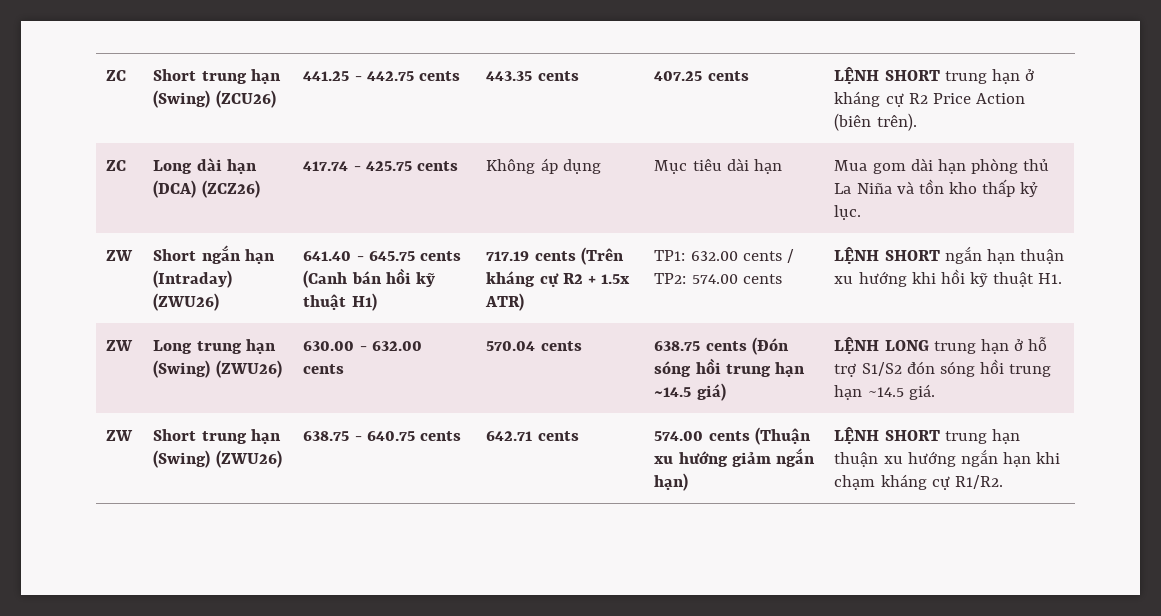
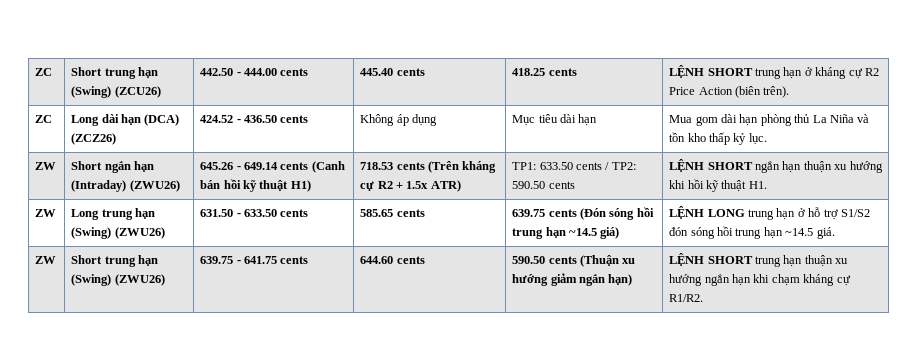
- ZC | Short trung hạn (Swing) (ZCU26) | 441.25 - 442.75 cents | 443.35 cents | 407.25 cents | LỆNH SHORT trung hạn ở kháng cự R2 Price Action (biên trên).
+ ZC | Short trung hạn (Swing) (ZCU26) | 442.50 - 444.00 cents | 445.40 cents | 418.25 cents | LỆNH SHORT trung hạn ở kháng cự R2 Price Action (biên trên).
- ZC | Long dài hạn (DCA) (ZCZ26) | 417.74 - 425.75 cents | Không áp dụng | Mục tiêu dài hạn | Mua gom dài hạn phòng thủ La Niña và tồn kho thấp kỷ lục.
+ ZC | Long dài hạn (DCA) (ZCZ26) | 424.52 - 436.50 cents | Không áp dụng | Mục tiêu dài hạn | Mua gom dài hạn phòng thủ La Niña và tồn kho thấp kỷ lục.
- 641.40 - 645.75 cents (Canh bán hồi kỹ thuật H1)
+ 645.26 - 649.14 cents (Canh bán hồi kỹ thuật H1)
- 717.19 cents (Trên kháng cự R2 + 1.5x ATR)
+ 718.53 cents (Trên kháng cự R2 + 1.5x ATR)
- TP1: 632.00 cents / TP2: 574.00 cents
+ TP1: 633.50 cents / TP2: 590.50 cents
- ZW | Long trung hạn (Swing) (ZWU26) | 630.00 - 632.00 cents | 570.04 cents | 638.75 cents (Đón sóng hồi trung hạn ~14.5 giá) | LỆNH LONG trung hạn ở hỗ trợ S1/S2 đón sóng hồi trung hạn ~14.5 giá.
+ ZW | Long trung hạn (Swing) (ZWU26) | 631.50 - 633.50 cents | 585.65 cents | 639.75 cents (Đón sóng hồi trung hạn ~14.5 giá) | LỆNH LONG trung hạn ở hỗ trợ S1/S2 đón sóng hồi trung hạn ~14.5 giá.
- ZW | Short trung hạn (Swing) (ZWU26) | 638.75 - 640.75 cents | 642.71 cents | 574.00 cents (Thuận xu hướng giảm ngắn hạn) | LỆNH SHORT trung hạn thuận xu hướng ngắn hạn khi chạm kháng cự R1/R2.
+ ZW | Short trung hạn (Swing) (ZWU26) | 639.75 - 641.75 cents | 644.60 cents | 590.50 cents (Thuận xu hướng giảm ngắn hạn) | LỆNH SHORT trung hạn thuận xu hướng ngắn hạn khi chạm kháng cự R1/R2.

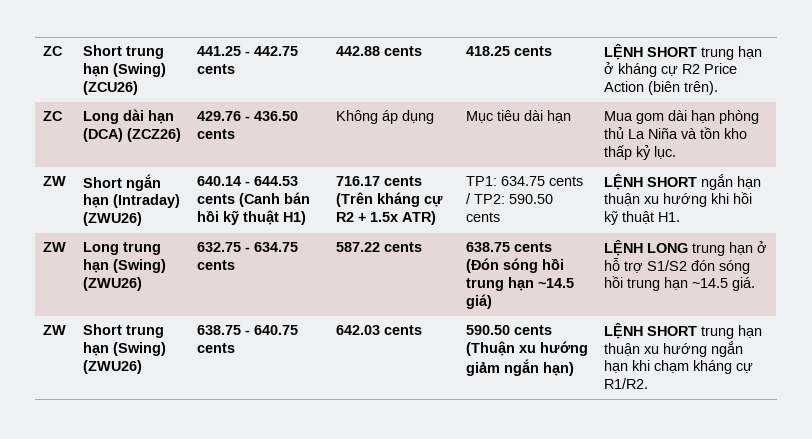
- ZC | Short trung hạn (Swing) (ZCU26) | 442.50 - 444.00 cents | 445.40 cents | 418.25 cents | LỆNH SHORT trung hạn ở kháng cự R2 Price Action (biên trên).
+ ZC | Short trung hạn (Swing) (ZCU26) | 441.25 - 442.75 cents | 442.88 cents | 418.25 cents | LỆNH SHORT trung hạn ở kháng cự R2 Price Action (biên trên).
- ZC | Long dài hạn (DCA) (ZCZ26) | 424.52 - 436.50 cents | Không áp dụng | Mục tiêu dài hạn | Mua gom dài hạn phòng thủ La Niña và tồn kho thấp kỷ lục.
+ ZC | Long dài hạn (DCA) (ZCZ26) | 429.76 - 436.50 cents | Không áp dụng | Mục tiêu dài hạn | Mua gom dài hạn phòng thủ La Niña và tồn kho thấp kỷ lục.
- 645.26 - 649.14 cents (Canh bán hồi kỹ thuật H1)
+ 640.14 - 644.53 cents (Canh bán hồi kỹ thuật H1)
- 718.53 cents (Trên kháng cự R2 + 1.5x ATR)
+ 716.17 cents (Trên kháng cự R2 + 1.5x ATR)
- TP1: 633.50 cents / TP2: 590.50 cents
+ TP1: 634.75 cents / TP2: 590.50 cents
- ZW | Long trung hạn (Swing) (ZWU26) | 631.50 - 633.50 cents | 585.65 cents | 639.75 cents (Đón sóng hồi trung hạn ~14.5 giá) | LỆNH LONG trung hạn ở hỗ trợ S1/S2 đón sóng hồi trung hạn ~14.5 giá.
+ ZW | Long trung hạn (Swing) (ZWU26) | 632.75 - 634.75 cents | 587.22 cents | 638.75 cents (Đón sóng hồi trung hạn ~14.5 giá) | LỆNH LONG trung hạn ở hỗ trợ S1/S2 đón sóng hồi trung hạn ~14.5 giá.
- ZW | Short trung hạn (Swing) (ZWU26) | 639.75 - 641.75 cents | 644.60 cents | 590.50 cents (Thuận xu hướng giảm ngắn hạn) | LỆNH SHORT trung hạn thuận xu hướng ngắn hạn khi chạm kháng cự R1/R2.
+ ZW | Short trung hạn (Swing) (ZWU26) | 638.75 - 640.75 cents | 642.03 cents | 590.50 cents (Thuận xu hướng giảm ngắn hạn) | LỆNH SHORT trung hạn thuận xu hướng ngắn hạn khi chạm kháng cự R1/R2.

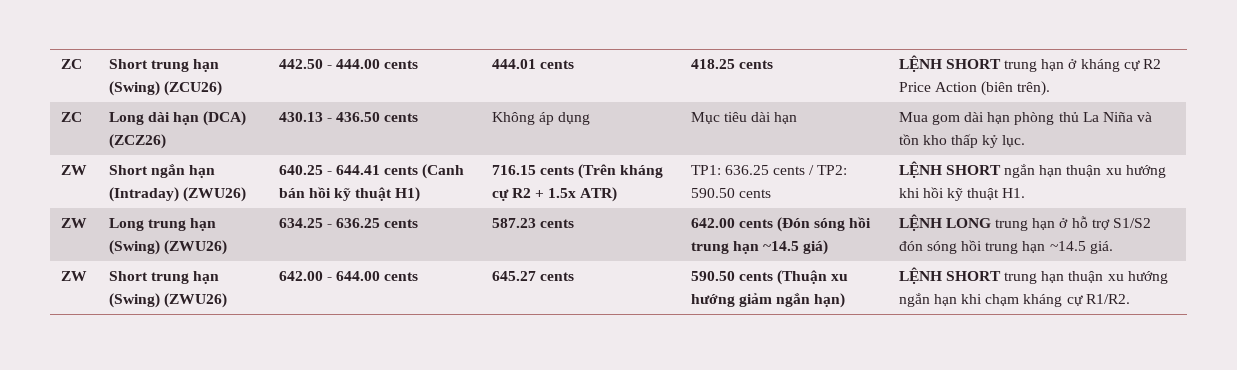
- ZC | Short trung hạn (Swing) (ZCU26) | 441.25 - 442.75 cents | 442.88 cents | 418.25 cents | LỆNH SHORT trung hạn ở kháng cự R2 Price Action (biên trên).
+ ZC | Short trung hạn (Swing) (ZCU26) | 442.50 - 444.00 cents | 444.01 cents | 418.25 cents | LỆNH SHORT trung hạn ở kháng cự R2 Price Action (biên trên).
- ZC | Long dài hạn (DCA) (ZCZ26) | 429.76 - 436.50 cents | Không áp dụng | Mục tiêu dài hạn | Mua gom dài hạn phòng thủ La Niña và tồn kho thấp kỷ lục.
+ ZC | Long dài hạn (DCA) (ZCZ26) | 430.13 - 436.50 cents | Không áp dụng | Mục tiêu dài hạn | Mua gom dài hạn phòng thủ La Niña và tồn kho thấp kỷ lục.
- 640.14 - 644.53 cents (Canh bán hồi kỹ thuật H1)
+ 640.25 - 644.41 cents (Canh bán hồi kỹ thuật H1)
- 716.17 cents (Trên kháng cự R2 + 1.5x ATR)
+ 716.15 cents (Trên kháng cự R2 + 1.5x ATR)
- TP1: 634.75 cents / TP2: 590.50 cents
+ TP1: 636.25 cents / TP2: 590.50 cents
- ZW | Long trung hạn (Swing) (ZWU26) | 632.75 - 634.75 cents | 587.22 cents | 638.75 cents (Đón sóng hồi trung hạn ~14.5 giá) | LỆNH LONG trung hạn ở hỗ trợ S1/S2 đón sóng hồi trung hạn ~14.5 giá.
+ ZW | Long trung hạn (Swing) (ZWU26) | 634.25 - 636.25 cents | 587.23 cents | 642.00 cents (Đón sóng hồi trung hạn ~14.5 giá) | LỆNH LONG trung hạn ở hỗ trợ S1/S2 đón sóng hồi trung hạn ~14.5 giá.
- ZW | Short trung hạn (Swing) (ZWU26) | 638.75 - 640.75 cents | 642.03 cents | 590.50 cents (Thuận xu hướng giảm ngắn hạn) | LỆNH SHORT trung hạn thuận xu hướng ngắn hạn khi chạm kháng cự R1/R2.
+ ZW | Short trung hạn (Swing) (ZWU26) | 642.00 - 644.00 cents | 645.27 cents | 590.50 cents (Thuận xu hướng giảm ngắn hạn) | LỆNH SHORT trung hạn thuận xu hướng ngắn hạn khi chạm kháng cự R1/R2.

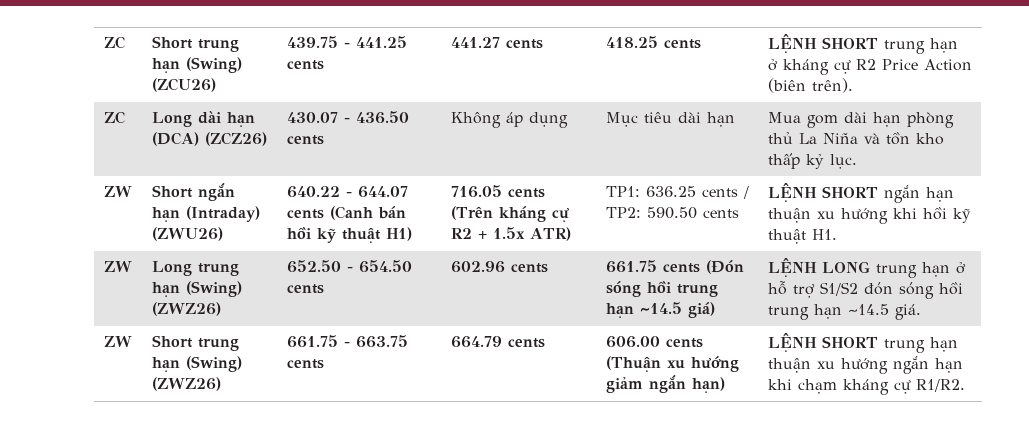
- ZC | Short trung hạn (Swing) (ZCU26) | 442.50 - 444.00 cents | 444.01 cents | 418.25 cents | LỆNH SHORT trung hạn ở kháng cự R2 Price Action (biên trên).
+ ZC | Short trung hạn (Swing) (ZCU26) | 439.75 - 441.25 cents | 441.27 cents | 418.25 cents | LỆNH SHORT trung hạn ở kháng cự R2 Price Action (biên trên).
- ZC | Long dài hạn (DCA) (ZCZ26) | 430.13 - 436.50 cents | Không áp dụng | Mục tiêu dài hạn | Mua gom dài hạn phòng thủ La Niña và tồn kho thấp kỷ lục.
+ ZC | Long dài hạn (DCA) (ZCZ26) | 430.07 - 436.50 cents | Không áp dụng | Mục tiêu dài hạn | Mua gom dài hạn phòng thủ La Niña và tồn kho thấp kỷ lục.
- 640.25 - 644.41 cents (Canh bán hồi kỹ thuật H1)
+ 640.22 - 644.07 cents (Canh bán hồi kỹ thuật H1)
- 716.15 cents (Trên kháng cự R2 + 1.5x ATR)
+ 716.05 cents (Trên kháng cự R2 + 1.5x ATR)
- ZW | Long trung hạn (Swing) (ZWU26) | 634.25 - 636.25 cents | 587.23 cents | 642.00 cents (Đón sóng hồi trung hạn ~14.5 giá) | LỆNH LONG trung hạn ở hỗ trợ S1/S2 đón sóng hồi trung hạn ~14.5 giá.
+ ZW | Long trung hạn (Swing) (ZWZ26) | 652.50 - 654.50 cents | 602.96 cents | 661.75 cents (Đón sóng hồi trung hạn ~14.5 giá) | LỆNH LONG trung hạn ở hỗ trợ S1/S2 đón sóng hồi trung hạn ~14.5 giá.
- ZW | Short trung hạn (Swing) (ZWU26) | 642.00 - 644.00 cents | 645.27 cents | 590.50 cents (Thuận xu hướng giảm ngắn hạn) | LỆNH SHORT trung hạn thuận xu hướng ngắn hạn khi chạm kháng cự R1/R2.
+ ZW | Short trung hạn (Swing) (ZWZ26) | 661.75 - 663.75 cents | 664.79 cents | 606.00 cents (Thuận xu hướng giảm ngắn hạn) | LỆNH SHORT trung hạn thuận xu hướng ngắn hạn khi chạm kháng cự R1/R2.

